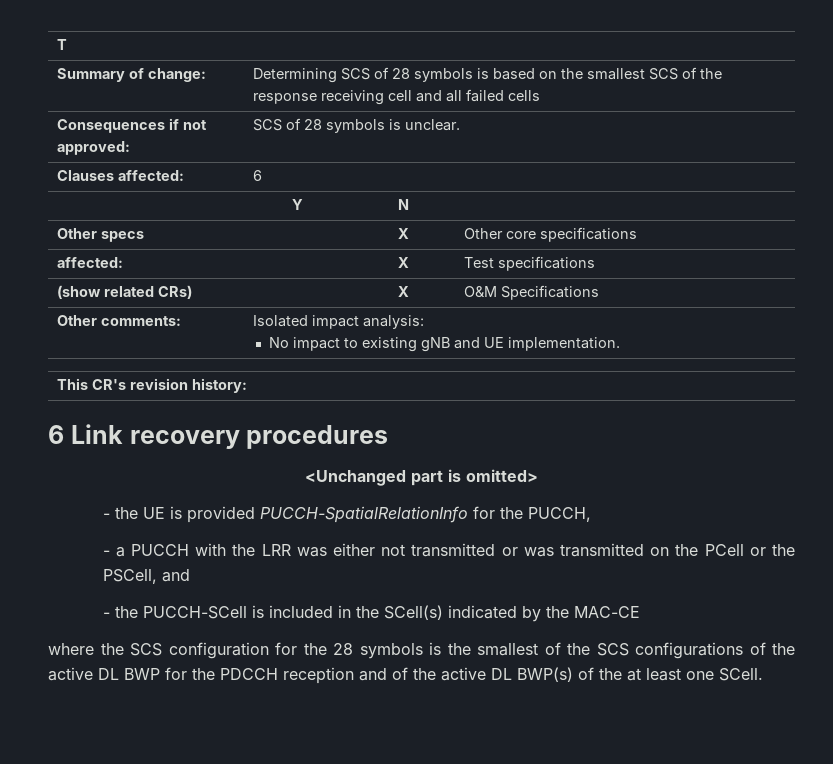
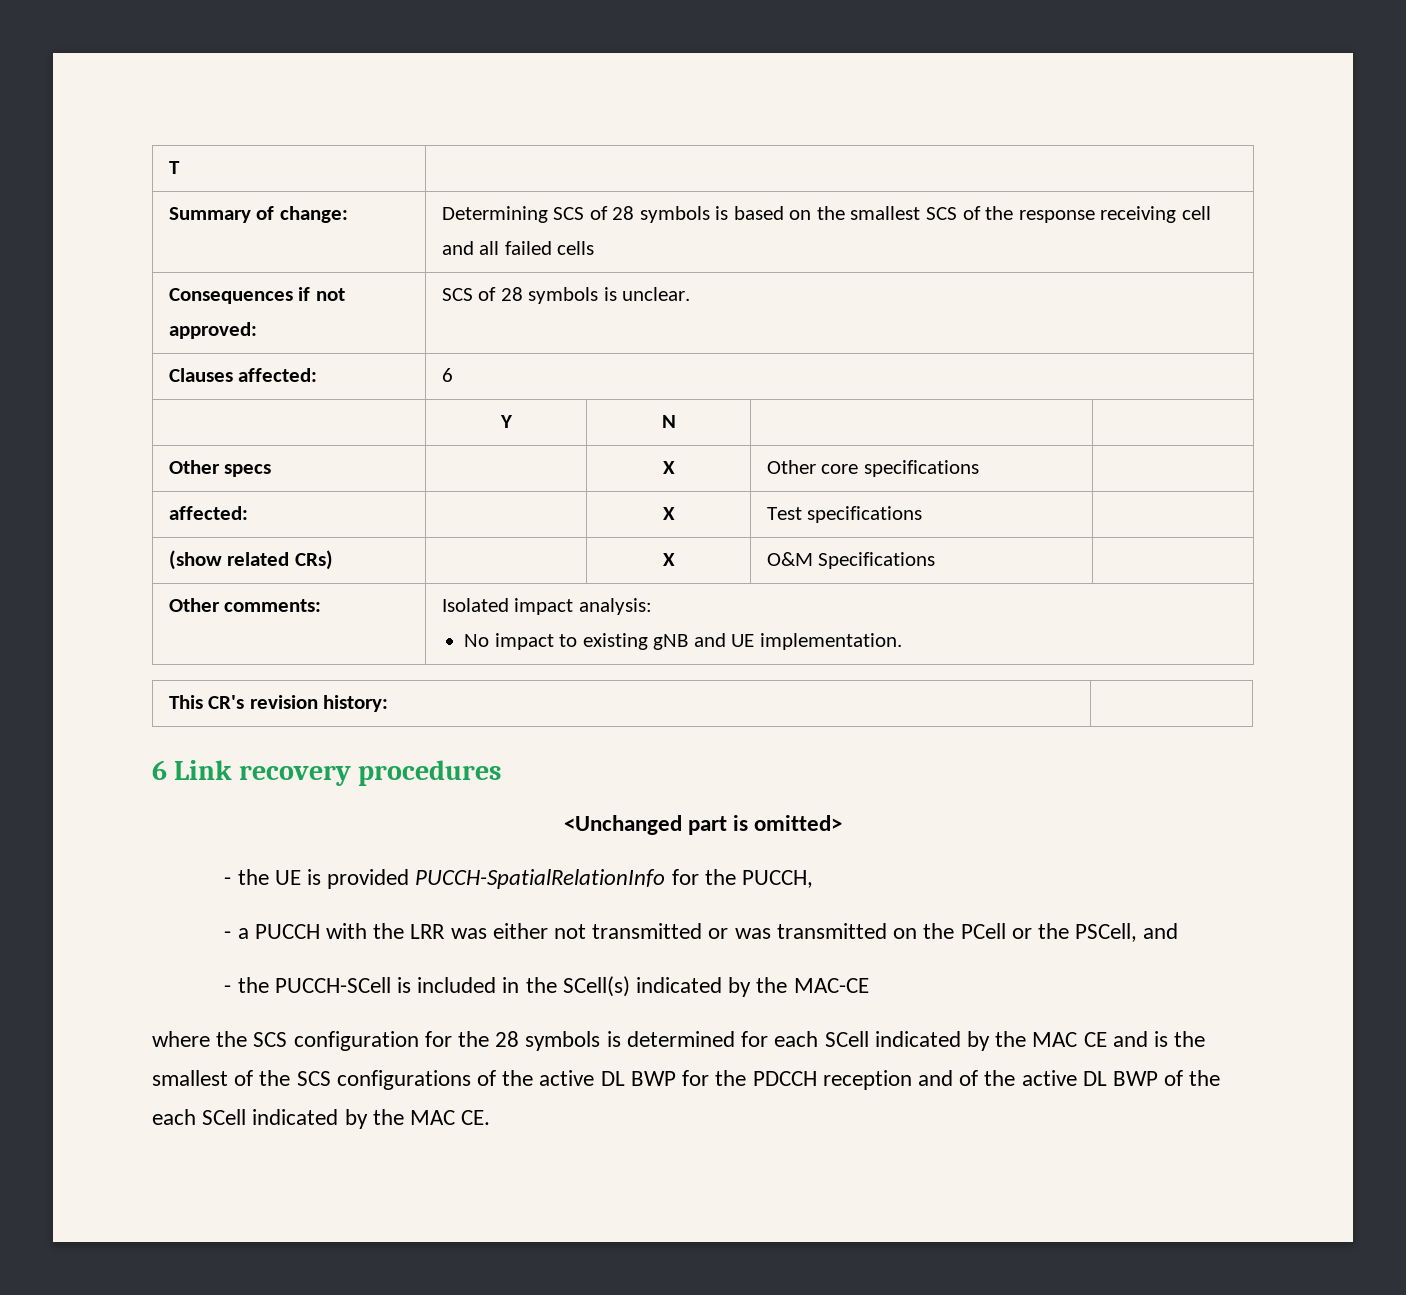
- where the SCS configuration for the 28 symbols is the smallest of the SCS configurations of the active DL BWP for the PDCCH reception and of the active DL BWP(s) of the at least one SCell.
+ where the SCS configuration for the 28 symbols is determined for each SCell indicated by the MAC CE and is the smallest of the SCS configurations of the active DL BWP for the PDCCH reception and of the active DL BWP of the each SCell indicated by the MAC CE.

